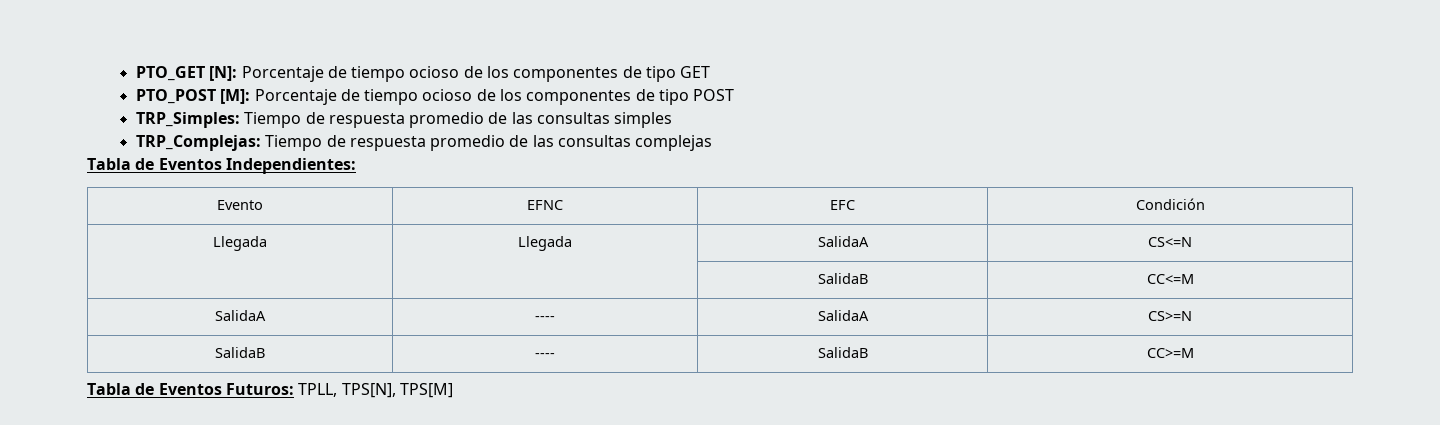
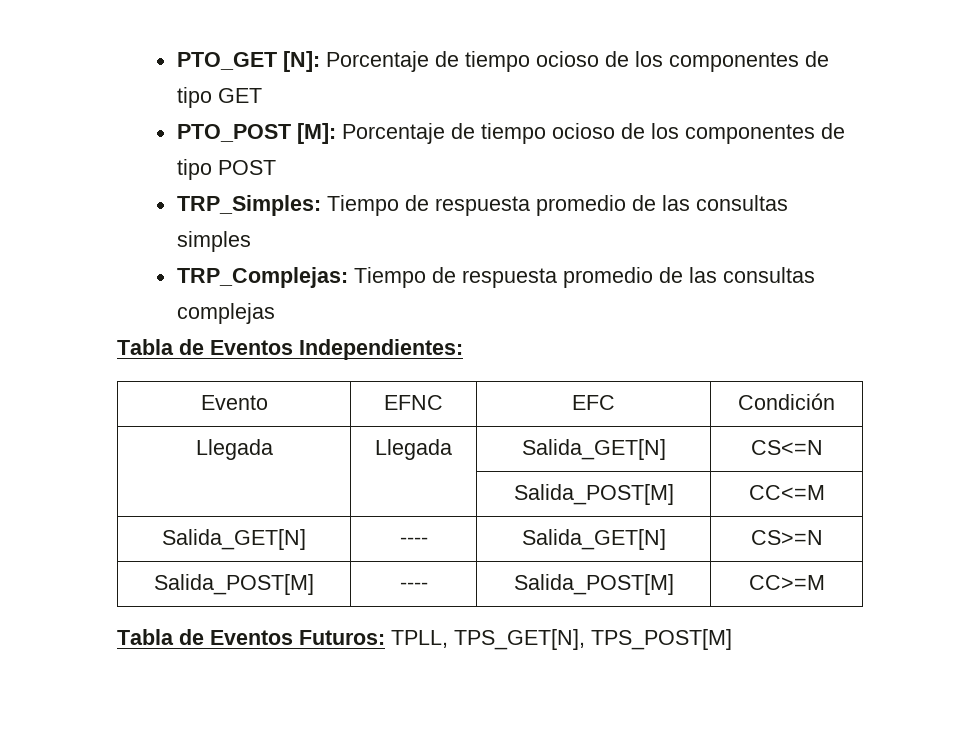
- Llegada | Llegada | SalidaA | CS<=N
+ Llegada | Llegada | Salida_GET[N] | CS<=N
- | | SalidaB | CC<=M
+ | | Salida_POST[M] | CC<=M
- SalidaA | ---- | SalidaA | CS>=N
+ Salida_GET[N] | ---- | Salida_GET[N] | CS>=N
- SalidaB | ---- | SalidaB | CC>=M
+ Salida_POST[M] | ---- | Salida_POST[M] | CC>=M
- Tabla de Eventos Futuros: TPLL, TPS[N], TPS[M]
+ Tabla de Eventos Futuros: TPLL, TPS_GET[N], TPS_POST[M]

